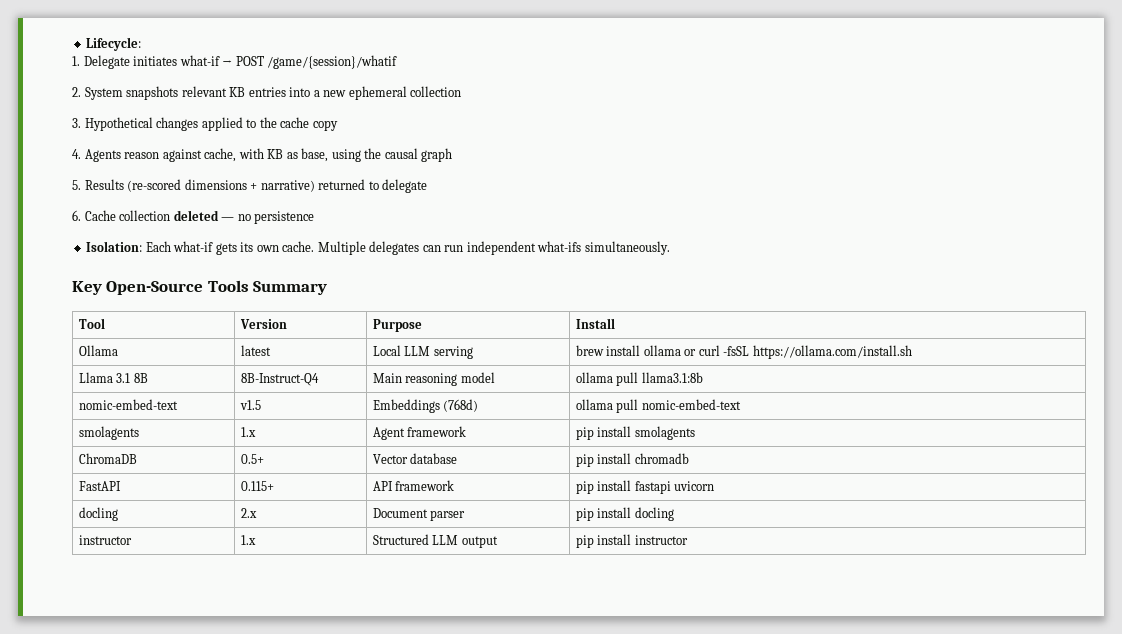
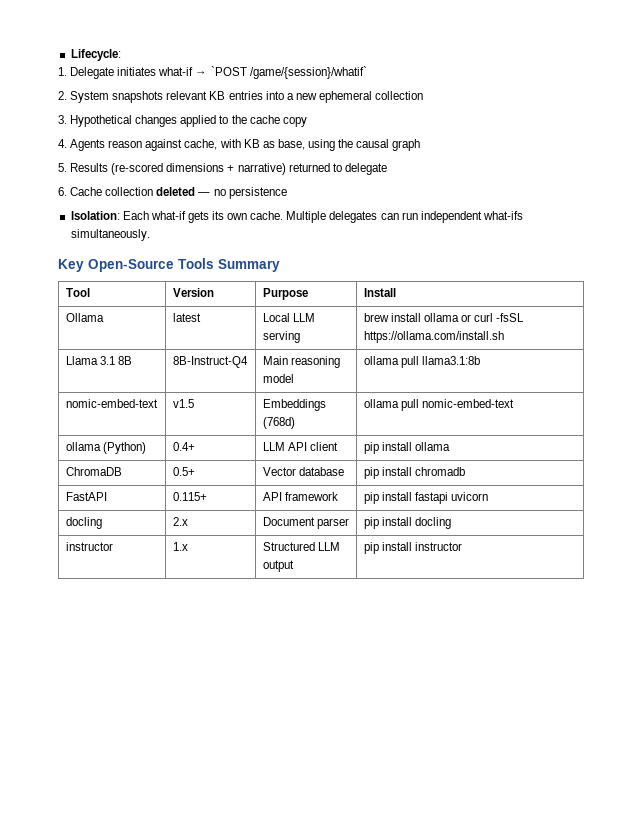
- 1. Delegate initiates what-if → POST /game/{session}/whatif
+ 1. Delegate initiates what-if → `POST /game/{session}/whatif`
- smolagents | 1.x | Agent framework | pip install smolagents
+ ollama (Python) | 0.4+ | LLM API client | pip install ollama

